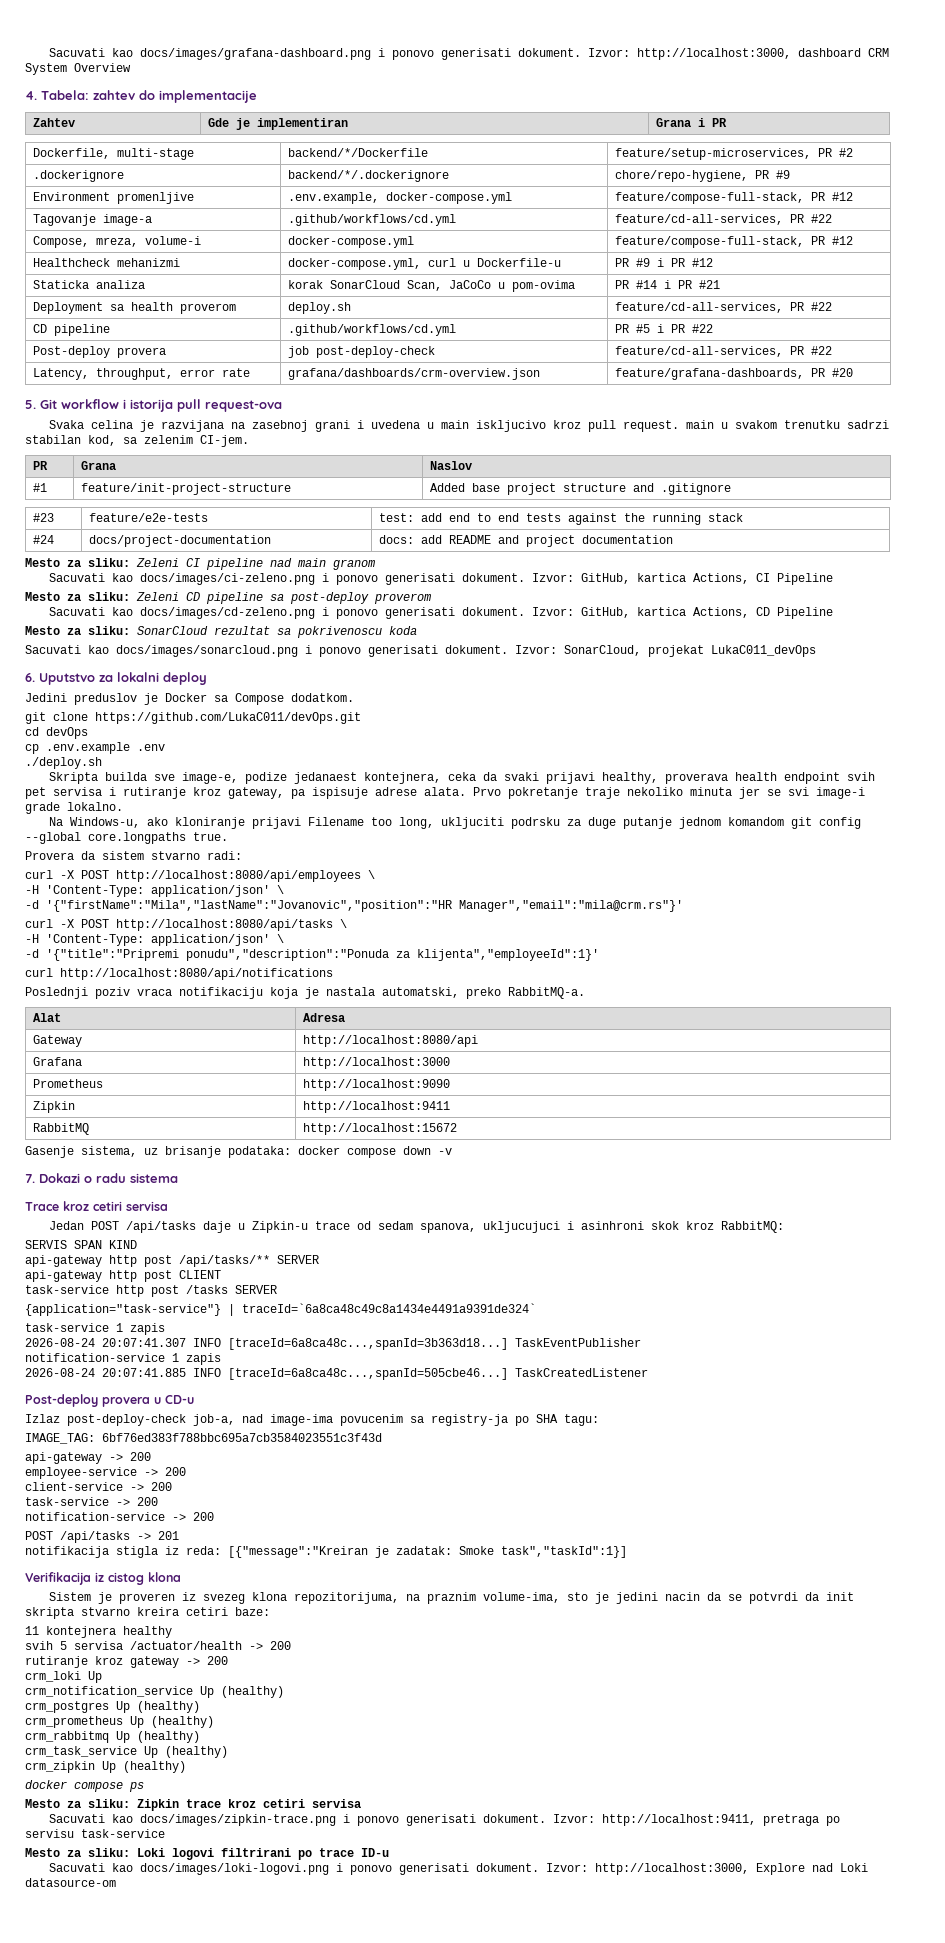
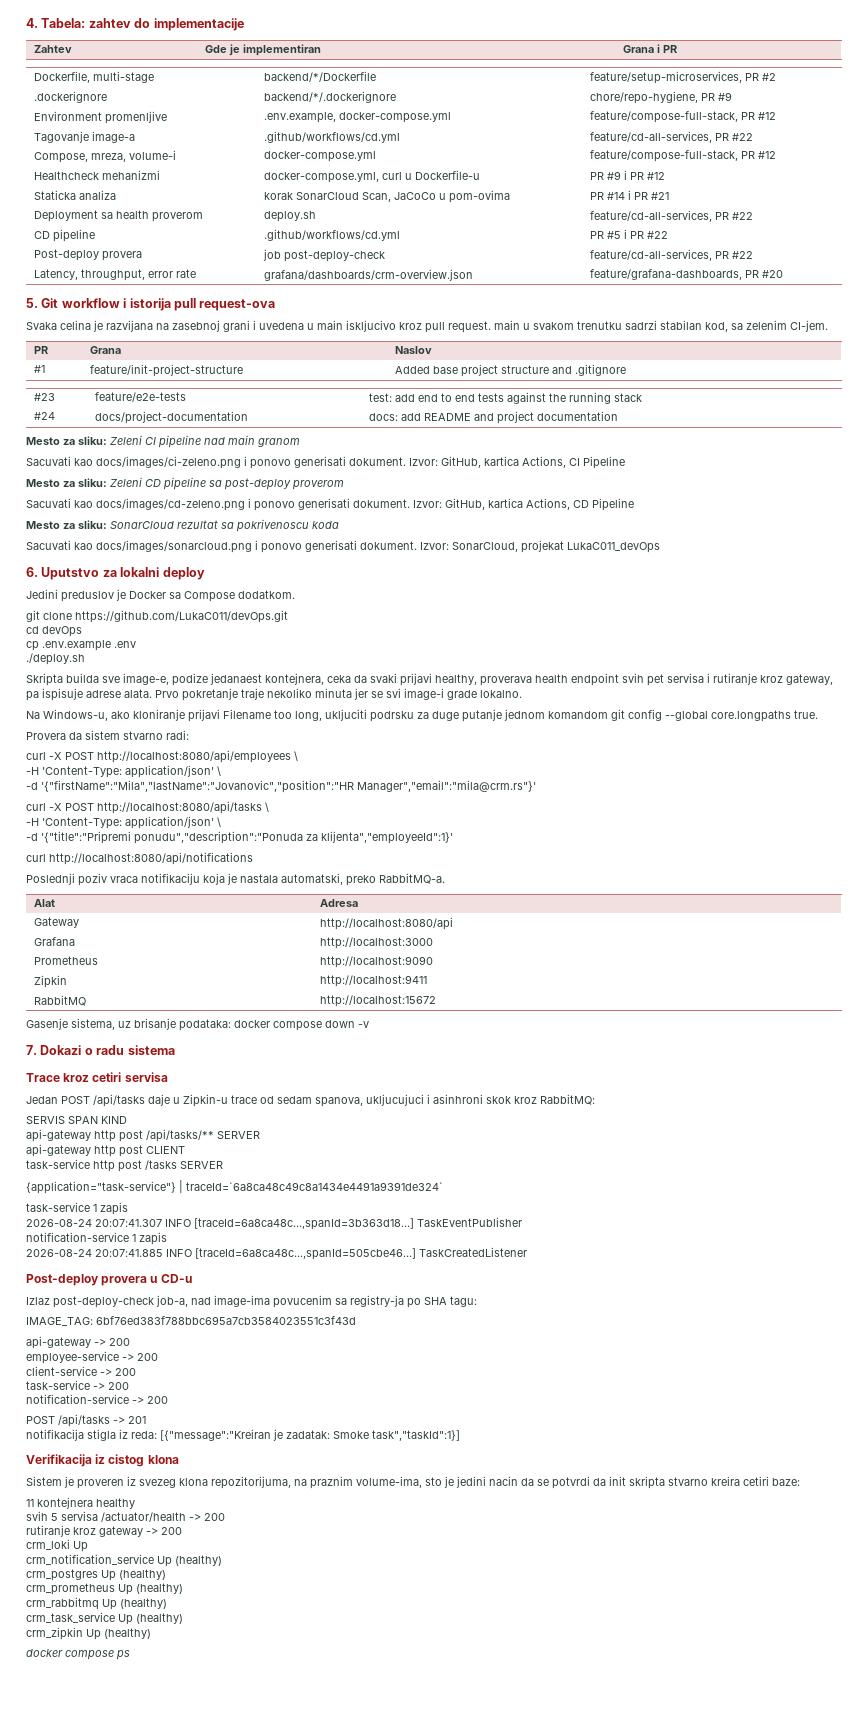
- Sacuvati kao docs/images/grafana-dashboard.png i ponovo generisati dokument. Izvor: http://localhost:3000, dashboard CRM System Overview
- Mesto za sliku: Zipkin trace kroz cetiri servisa
- Sacuvati kao docs/images/zipkin-trace.png i ponovo generisati dokument. Izvor: http://localhost:9411, pretraga po servisu task-service
- Mesto za sliku: Loki logovi filtrirani po trace ID-u
- Sacuvati kao docs/images/loki-logovi.png i ponovo generisati dokument. Izvor: http://localhost:3000, Explore nad Loki datasource-om

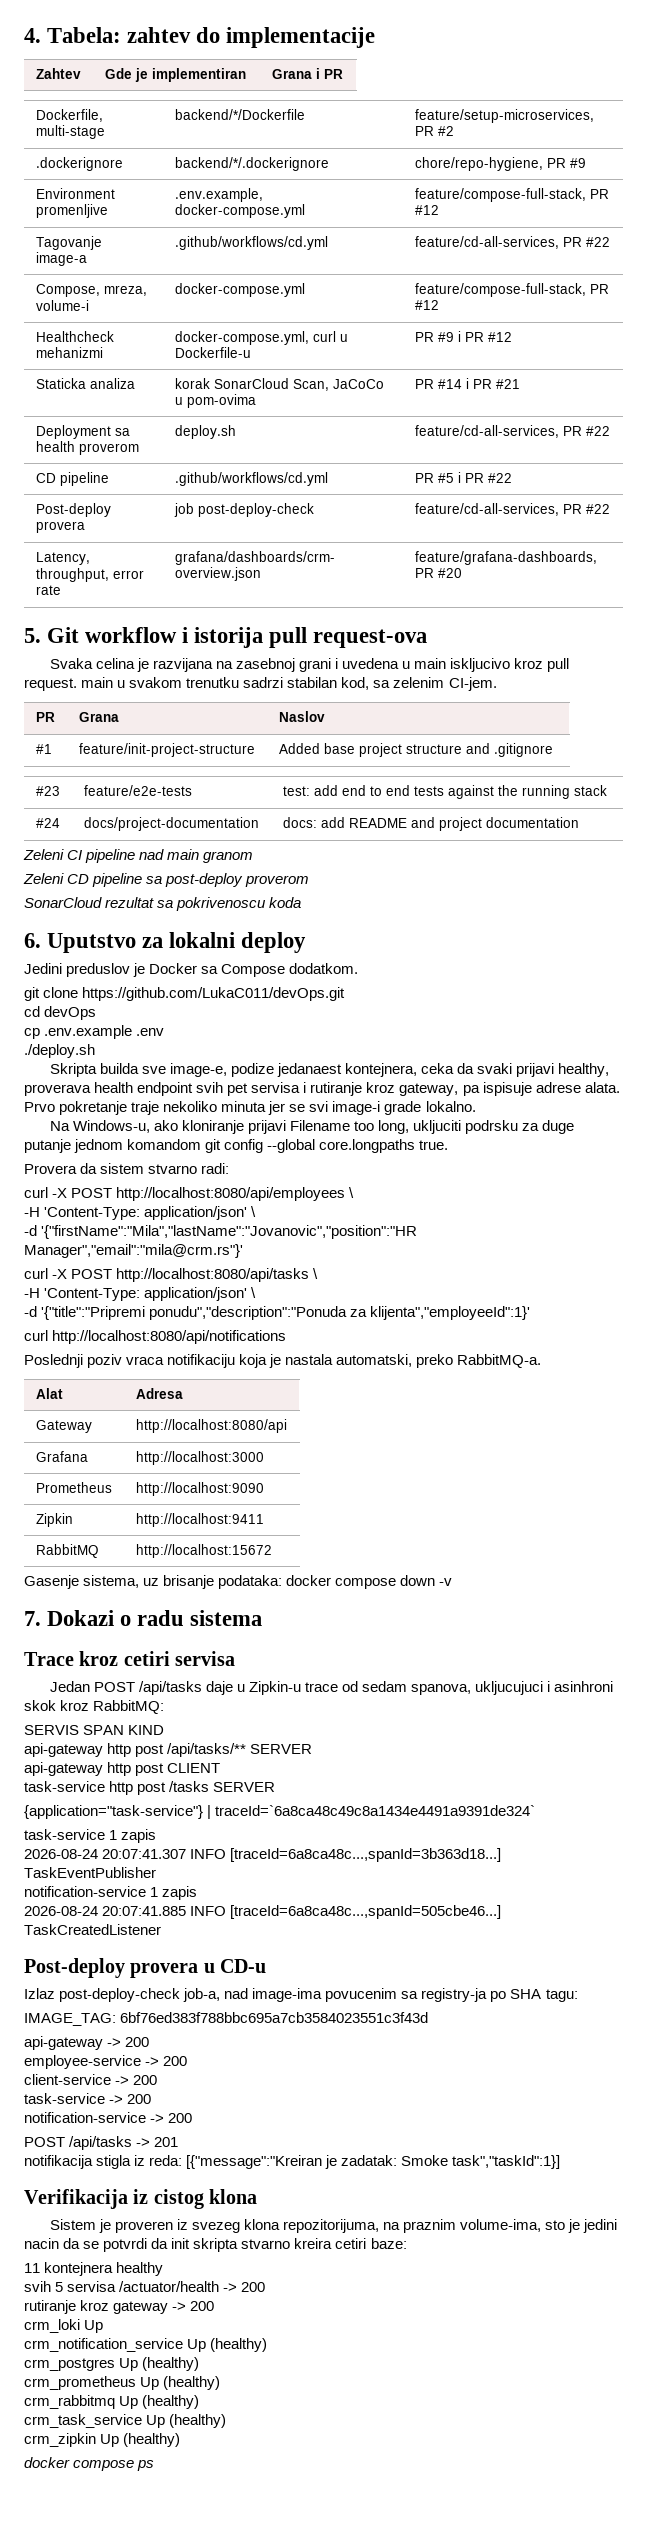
- Mesto za sliku: Zeleni CI pipeline nad main granom
+ Zeleni CI pipeline nad main granom
- Sacuvati kao docs/images/ci-zeleno.png i ponovo generisati dokument. Izvor: GitHub, kartica Actions, CI Pipeline
- Mesto za sliku: Zeleni CD pipeline sa post-deploy proverom
+ Zeleni CD pipeline sa post-deploy proverom
- Sacuvati kao docs/images/cd-zeleno.png i ponovo generisati dokument. Izvor: GitHub, kartica Actions, CD Pipeline
- Mesto za sliku: SonarCloud rezultat sa pokrivenoscu koda
+ SonarCloud rezultat sa pokrivenoscu koda
- Sacuvati kao docs/images/sonarcloud.png i ponovo generisati dokument. Izvor: SonarCloud, projekat LukaC011_devOps

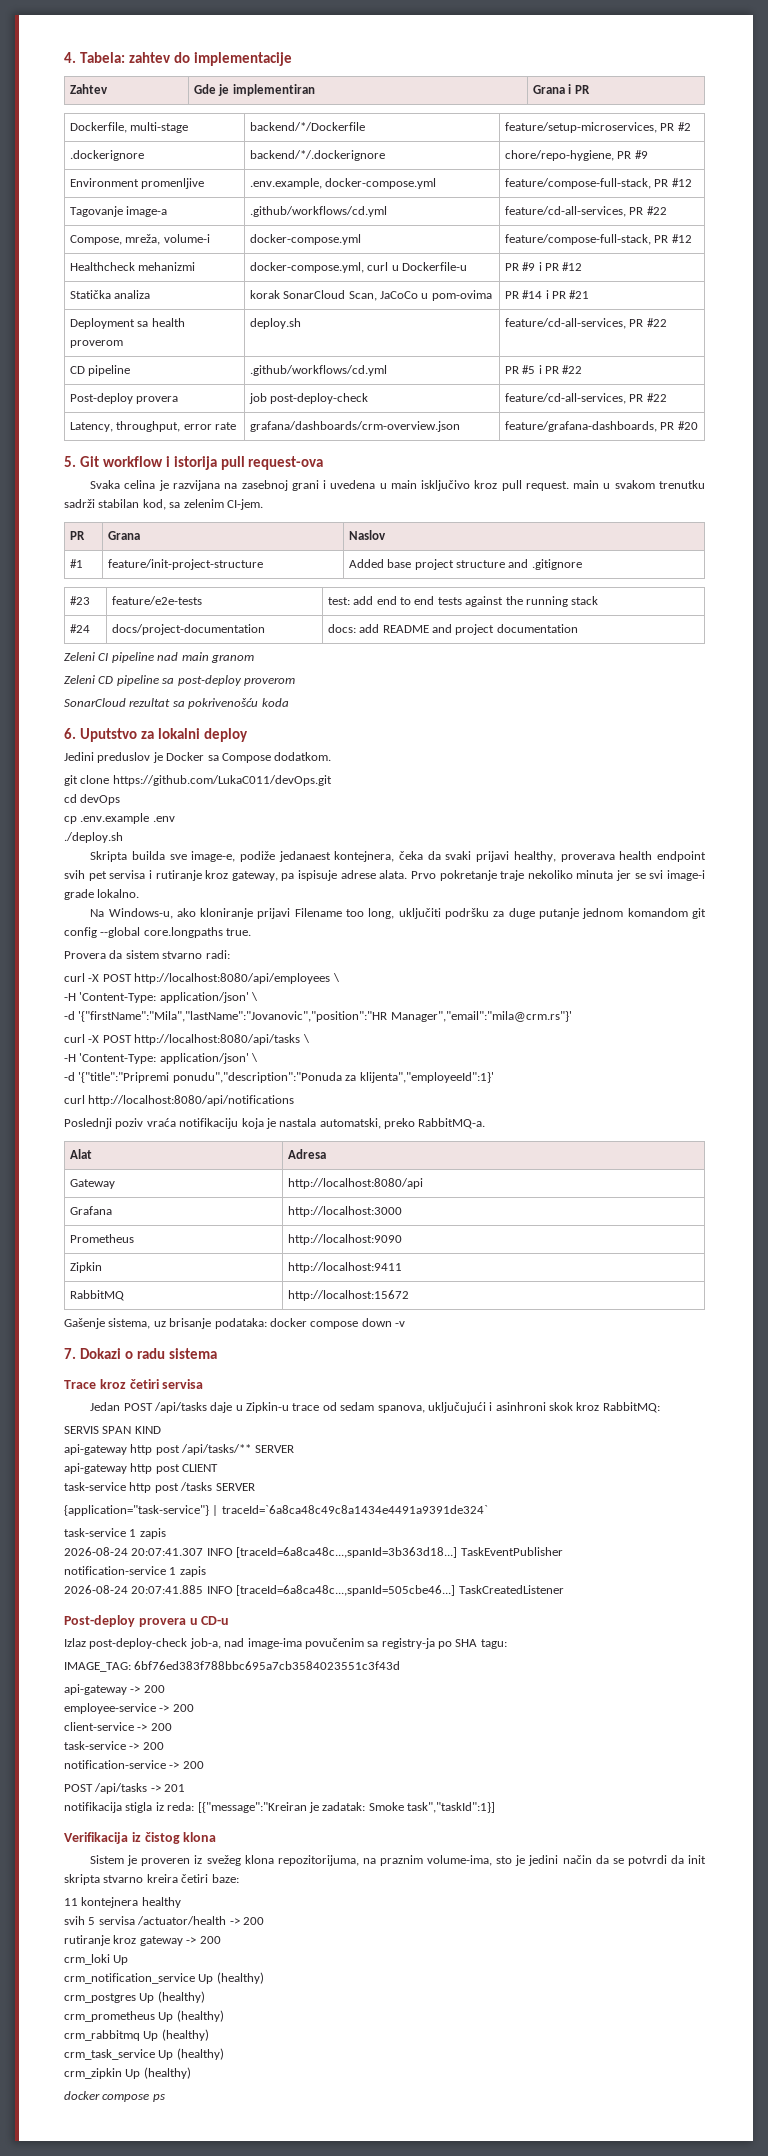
- Compose, mreza, volume-i | docker-compose.yml | feature/compose-full-stack, PR #12
+ Compose, mreža, volume-i | docker-compose.yml | feature/compose-full-stack, PR #12
- Staticka analiza | korak SonarCloud Scan, JaCoCo u pom-ovima | PR #14 i PR #21
+ Statička analiza | korak SonarCloud Scan, JaCoCo u pom-ovima | PR #14 i PR #21
- Svaka celina je razvijana na zasebnoj grani i uvedena u main iskljucivo kroz pull request. main u svakom trenutku sadrzi stabilan kod, sa zelenim CI-jem.
+ Svaka celina je razvijana na zasebnoj grani i uvedena u main isključivo kroz pull request. main u svakom trenutku sadrži stabilan kod, sa zelenim CI-jem.
- SonarCloud rezultat sa pokrivenoscu koda
+ SonarCloud rezultat sa pokrivenošću koda
- Skripta builda sve image-e, podize jedanaest kontejnera, ceka da svaki prijavi healthy, proverava health endpoint svih pet servisa i rutiranje kroz gateway, pa ispisuje adrese alata.
+ Skripta builda sve image-e, podiže jedanaest kontejnera, čeka da svaki prijavi healthy, proverava health endpoint svih pet servisa i rutiranje kroz gateway, pa ispisuje adrese alata.
- Na Windows-u, ako kloniranje prijavi Filename too long, ukljuciti podrsku za duge putanje jednom komandom git config --global core.longpaths true.
+ Na Windows-u, ako kloniranje prijavi Filename too long, uključiti podršku za duge putanje jednom komandom git config --global core.longpaths true.
- Poslednji poziv vraca notifikaciju koja je nastala automatski, preko RabbitMQ-a.
+ Poslednji poziv vraća notifikaciju koja je nastala automatski, preko RabbitMQ-a.
- Gasenje sistema, uz brisanje podataka: docker compose down -v
+ Gašenje sistema, uz brisanje podataka: docker compose down -v
- Trace kroz cetiri servisa
+ Trace kroz četiri servisa
- Jedan POST /api/tasks daje u Zipkin-u trace od sedam spanova, ukljucujuci i asinhroni skok kroz RabbitMQ:
+ Jedan POST /api/tasks daje u Zipkin-u trace od sedam spanova, uključujući i asinhroni skok kroz RabbitMQ:
- Izlaz post-deploy-check job-a, nad image-ima povucenim sa registry-ja po SHA tagu:
+ Izlaz post-deploy-check job-a, nad image-ima povučenim sa registry-ja po SHA tagu:
- Verifikacija iz cistog klona
+ Verifikacija iz čistog klona
- Sistem je proveren iz svezeg klona repozitorijuma, na praznim volume-ima, sto je jedini nacin da se potvrdi da init skripta stvarno kreira cetiri baze:
+ Sistem je proveren iz svežeg klona repozitorijuma, na praznim volume-ima, sto je jedini način da se potvrdi da init skripta stvarno kreira četiri baze:

